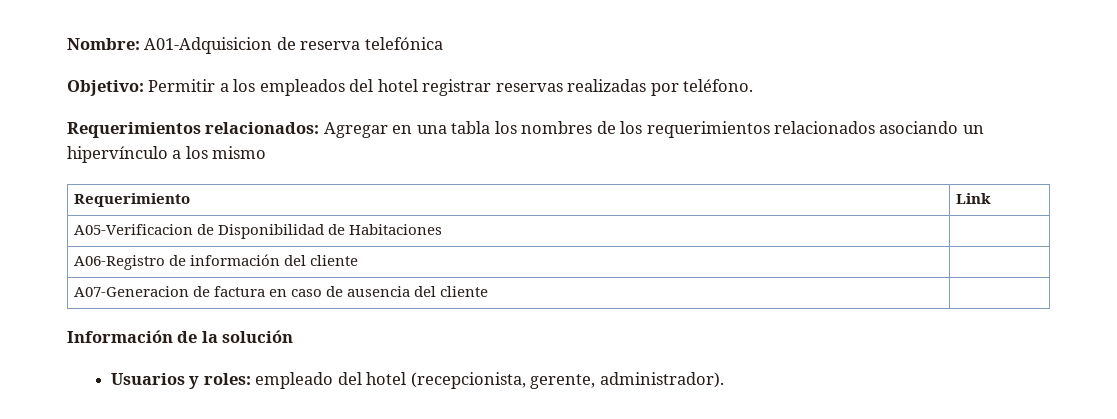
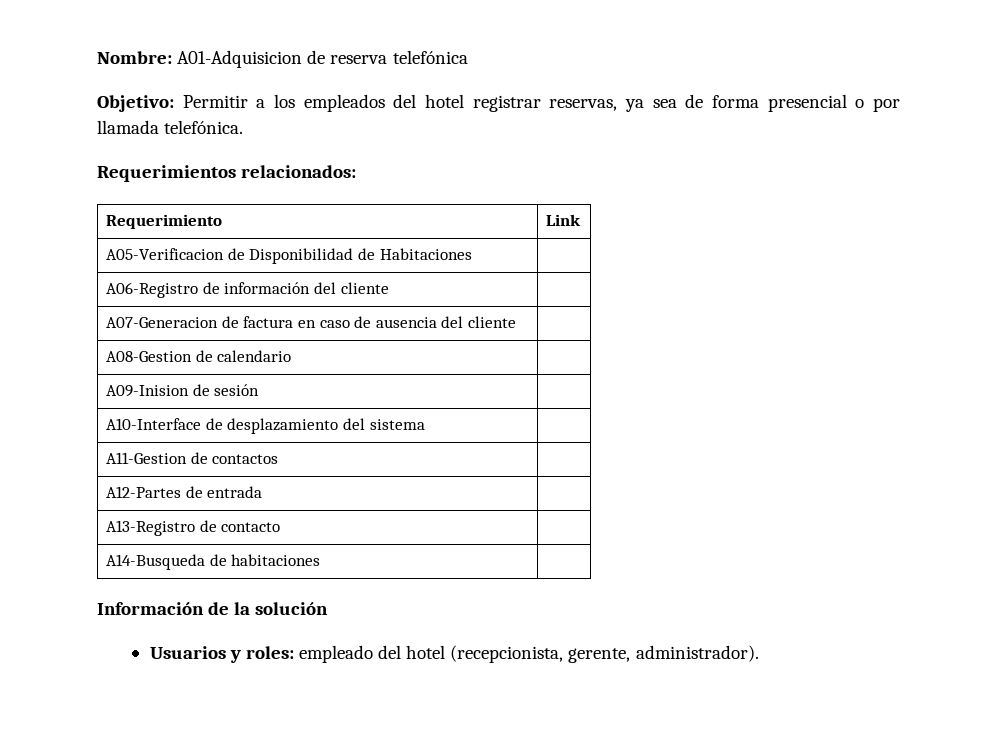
- Objetivo: Permitir a los empleados del hotel registrar reservas realizadas por teléfono.
- Requerimientos relacionados: Agregar en una tabla los nombres de los requerimientos relacionados asociando un hipervínculo a los mismo
+ Objetivo: Permitir a los empleados del hotel registrar reservas, ya sea de forma presencial o por llamada telefónica.
+ Requerimientos relacionados:
+ A08-Gestion de calendario |
+ A09-Inision de sesión |
+ A10-Interface de desplazamiento del sistema |
+ A11-Gestion de contactos |
+ A12-Partes de entrada |
+ A13-Registro de contacto |
+ A14-Busqueda de habitaciones |

